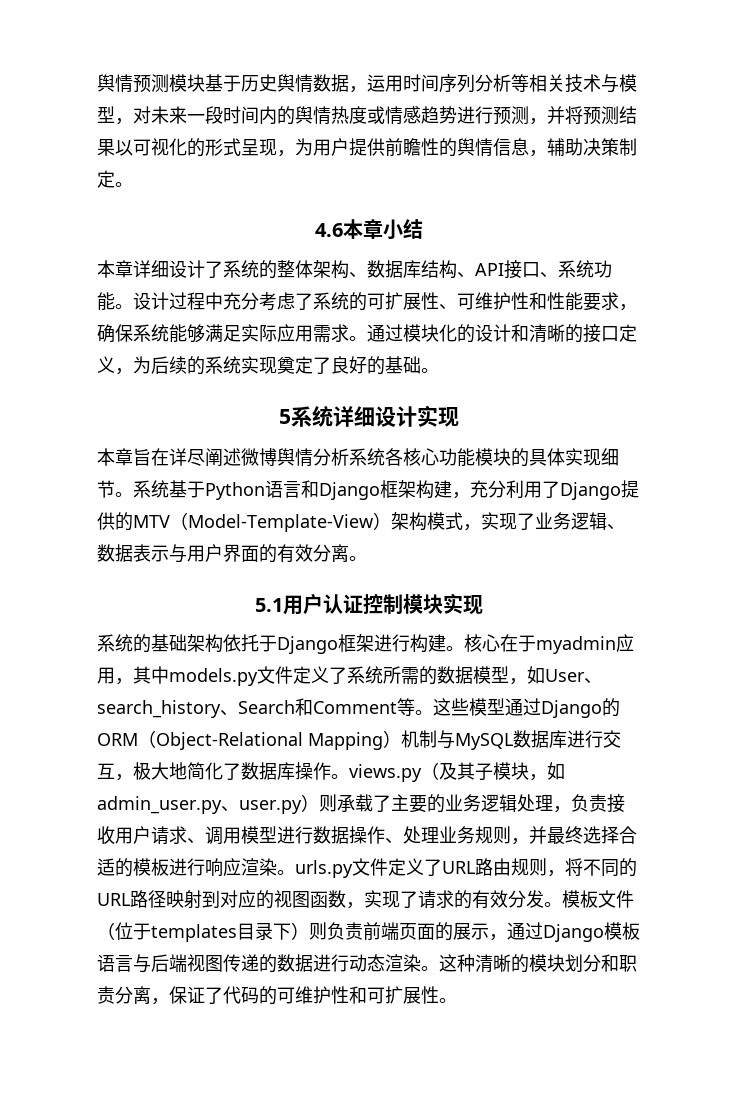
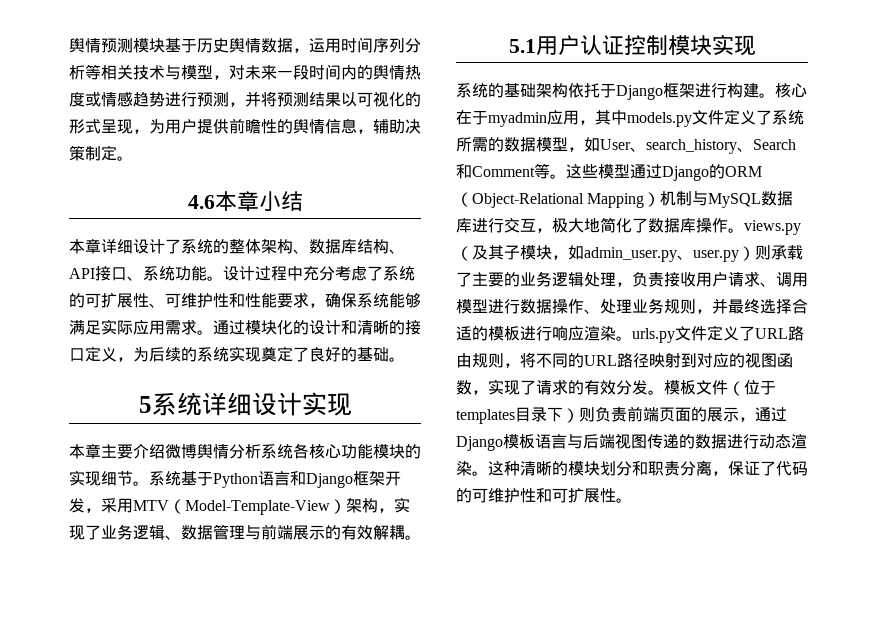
- 本章旨在详尽阐述微博舆情分析系统各核心功能模块的具体实现细节。
+ 本章主要介绍微博舆情分析系统各核心功能模块的实现细节。
- 系统基于Python语言和Django框架构建，充分利用了Django提供的MTV（Model-Template-View）架构模式，实现了业务逻辑、数据表示与用户界面的有效分离。
+ 系统基于Python语言和Django框架开发，采用MTV（Model-Template-View）架构，实现了业务逻辑、数据管理与前端展示的有效解耦。

